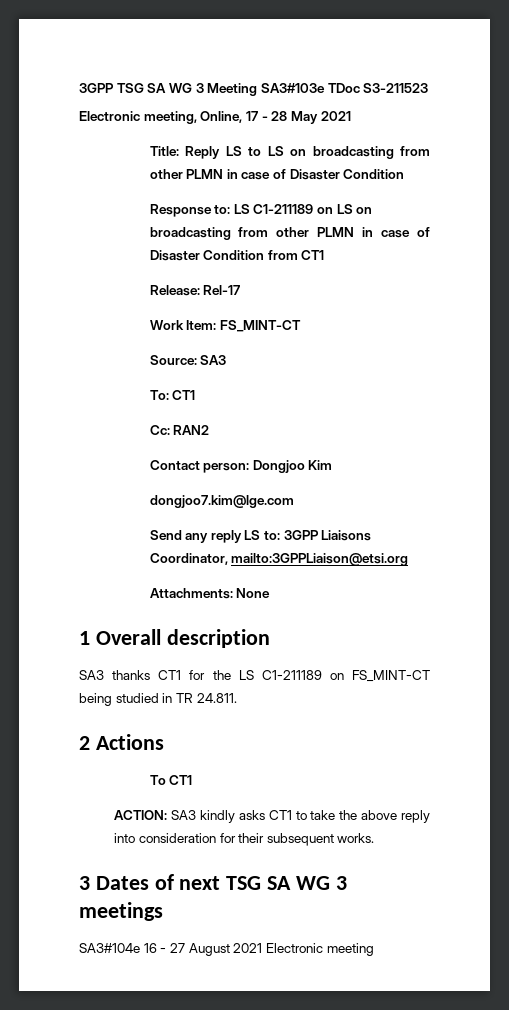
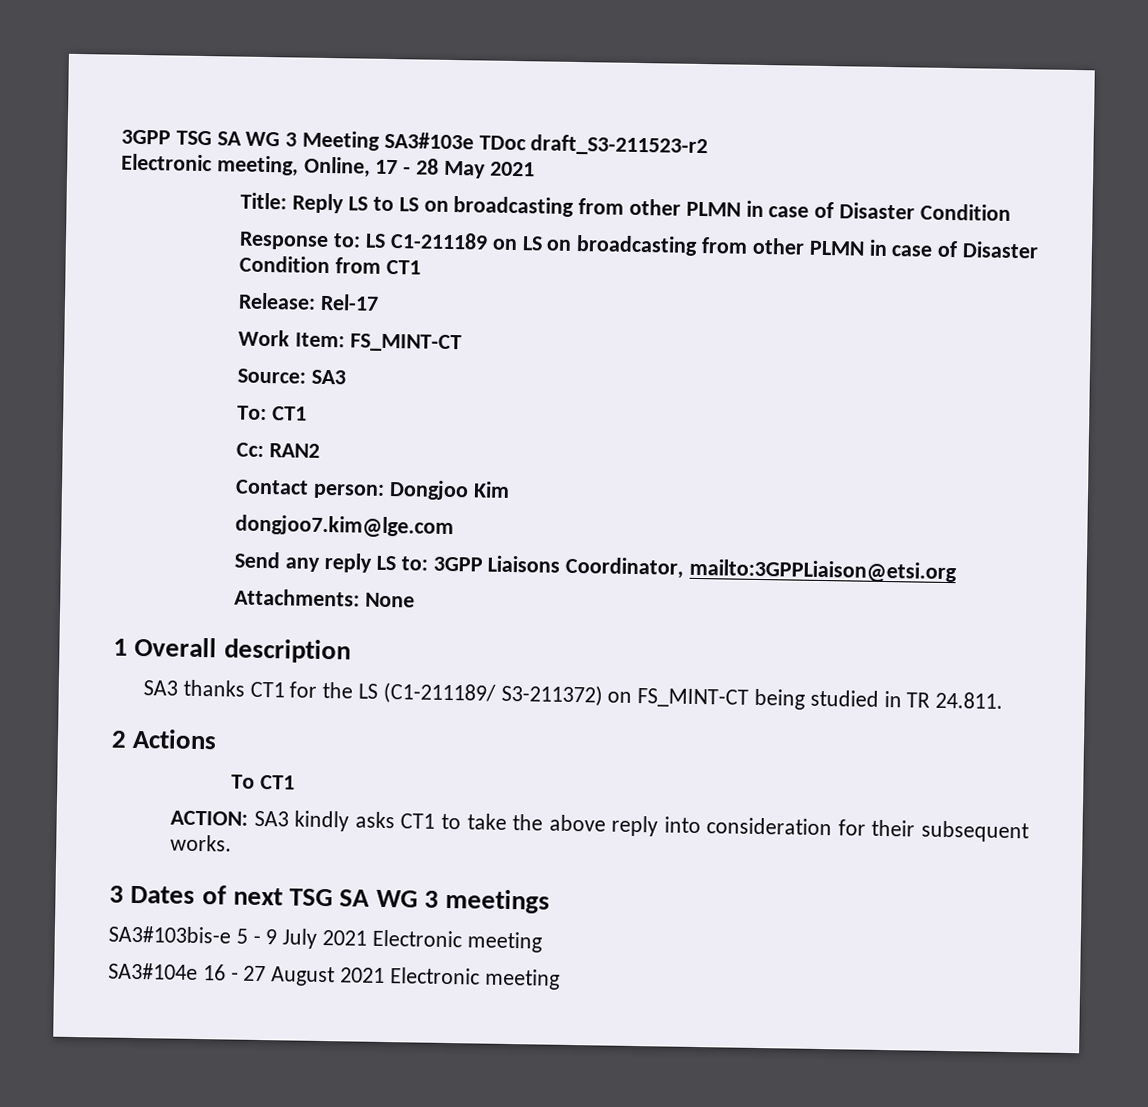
- 3GPP TSG SA WG 3 Meeting SA3#103e TDoc S3-211523
+ 3GPP TSG SA WG 3 Meeting SA3#103e TDoc draft_S3-211523-r2
- SA3 thanks CT1 for the LS C1-211189 on FS_MINT-CT being studied in TR 24.811.
+ SA3 thanks CT1 for the LS (C1-211189/ S3-211372) on FS_MINT-CT being studied in TR 24.811.
+ SA3#103bis-e 5 - 9 July 2021 Electronic meeting

